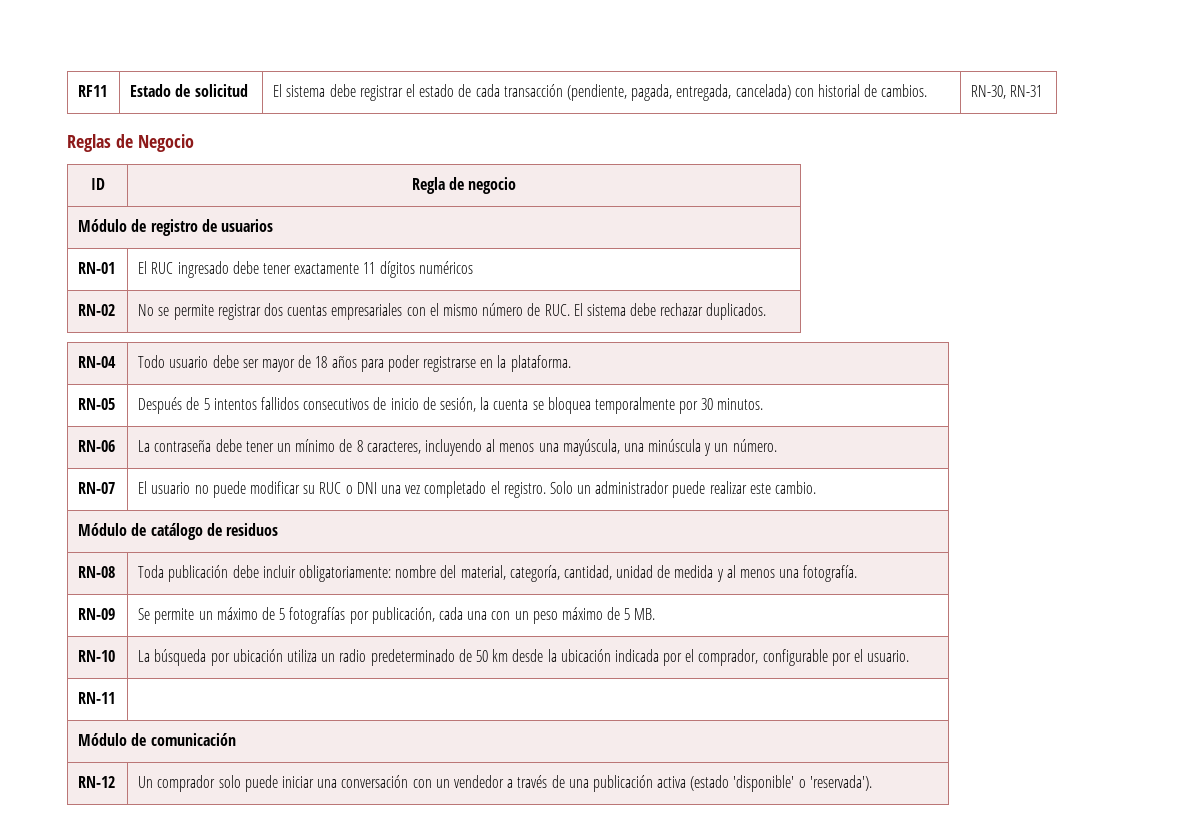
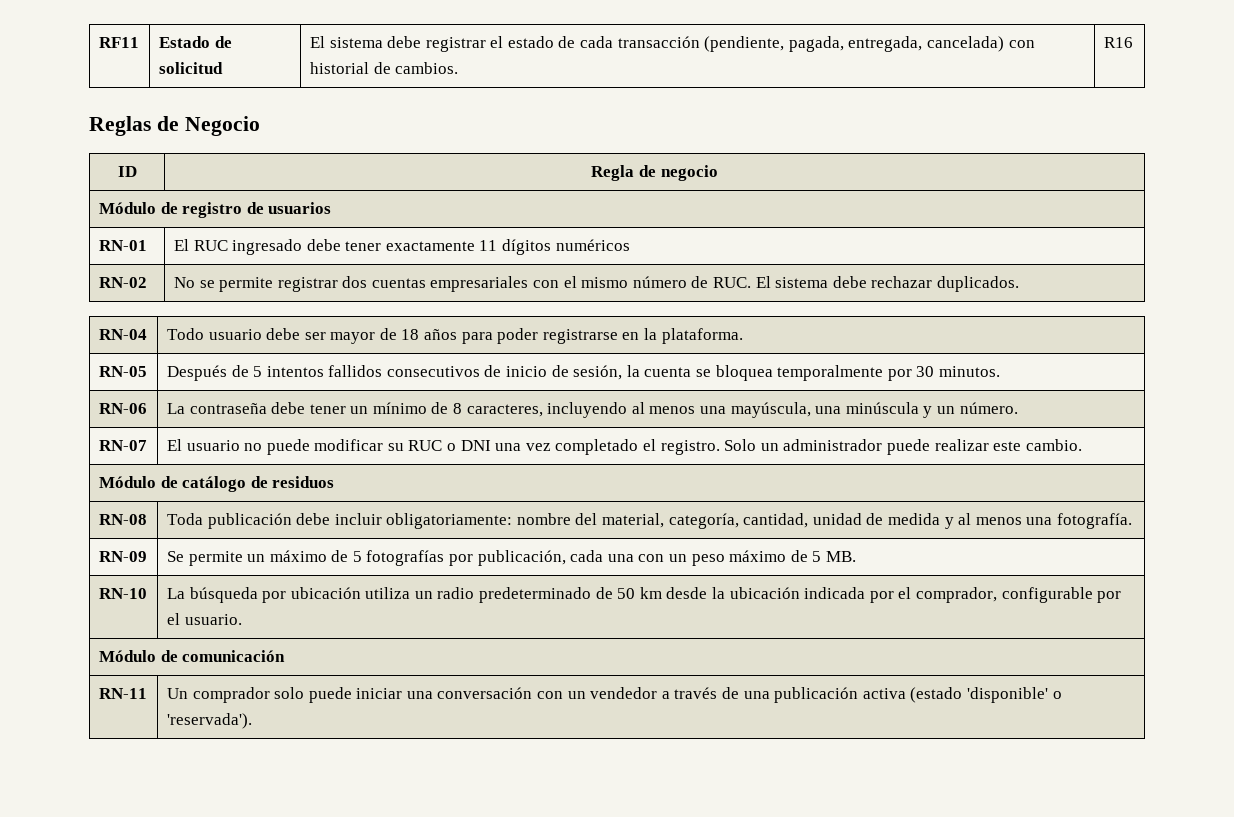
- RF11 | Estado de solicitud | El sistema debe registrar el estado de cada transacción (pendiente, pagada, entregada, cancelada) con historial de cambios. | RN-30, RN-31
+ RF11 | Estado de solicitud | El sistema debe registrar el estado de cada transacción (pendiente, pagada, entregada, cancelada) con historial de cambios. | R16
- RN-11 |
- RN-12 | Un comprador solo puede iniciar una conversación con un vendedor a través de una publicación activa (estado 'disponible' o 'reservada').
+ RN-11 | Un comprador solo puede iniciar una conversación con un vendedor a través de una publicación activa (estado 'disponible' o 'reservada').

